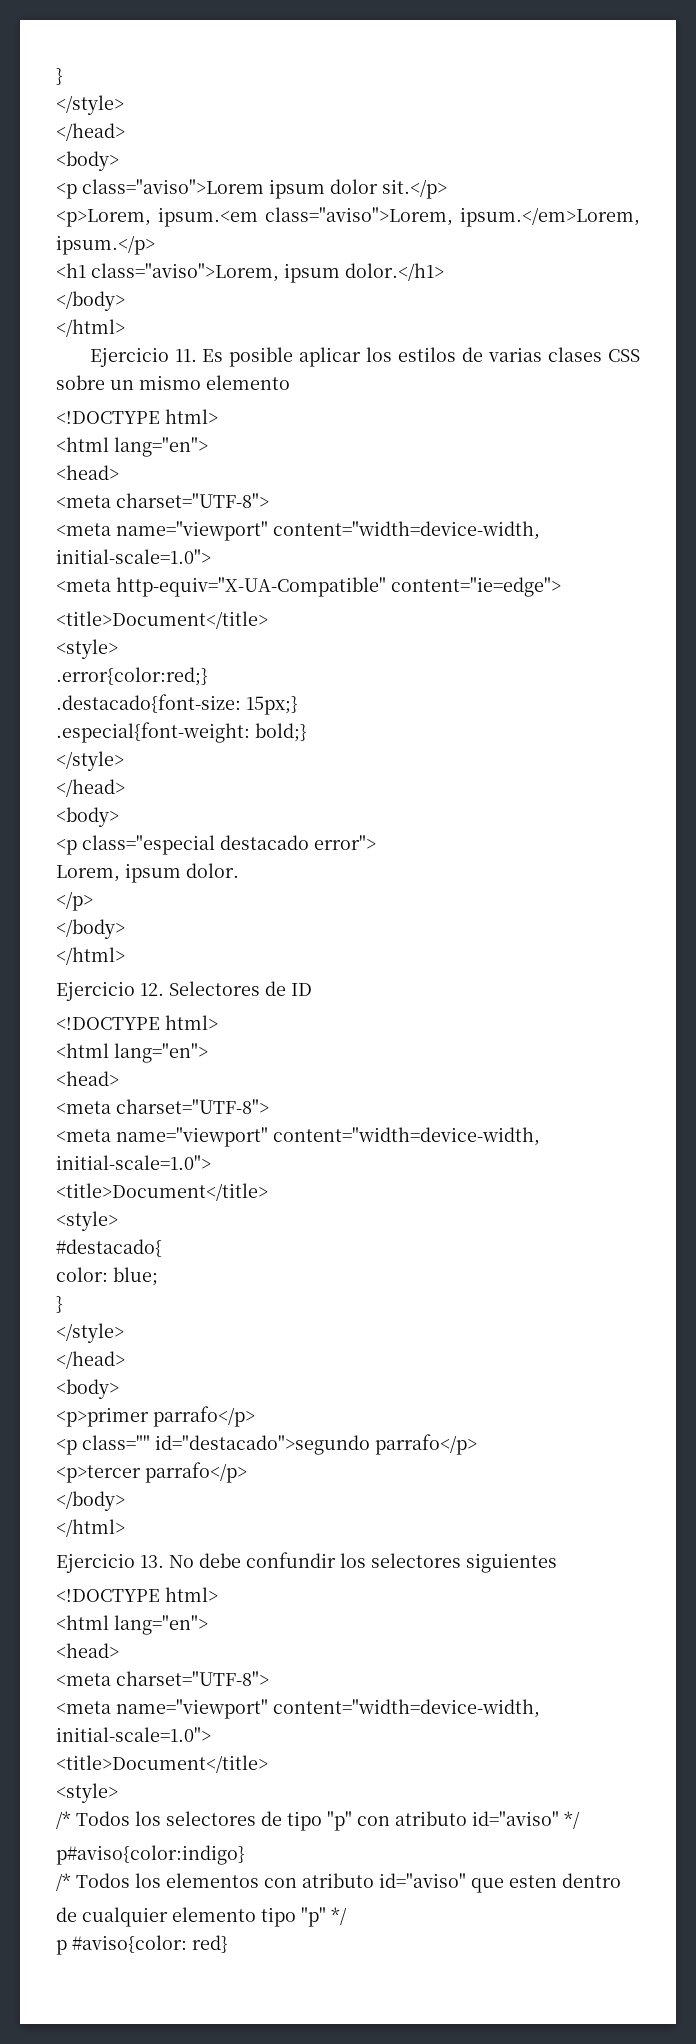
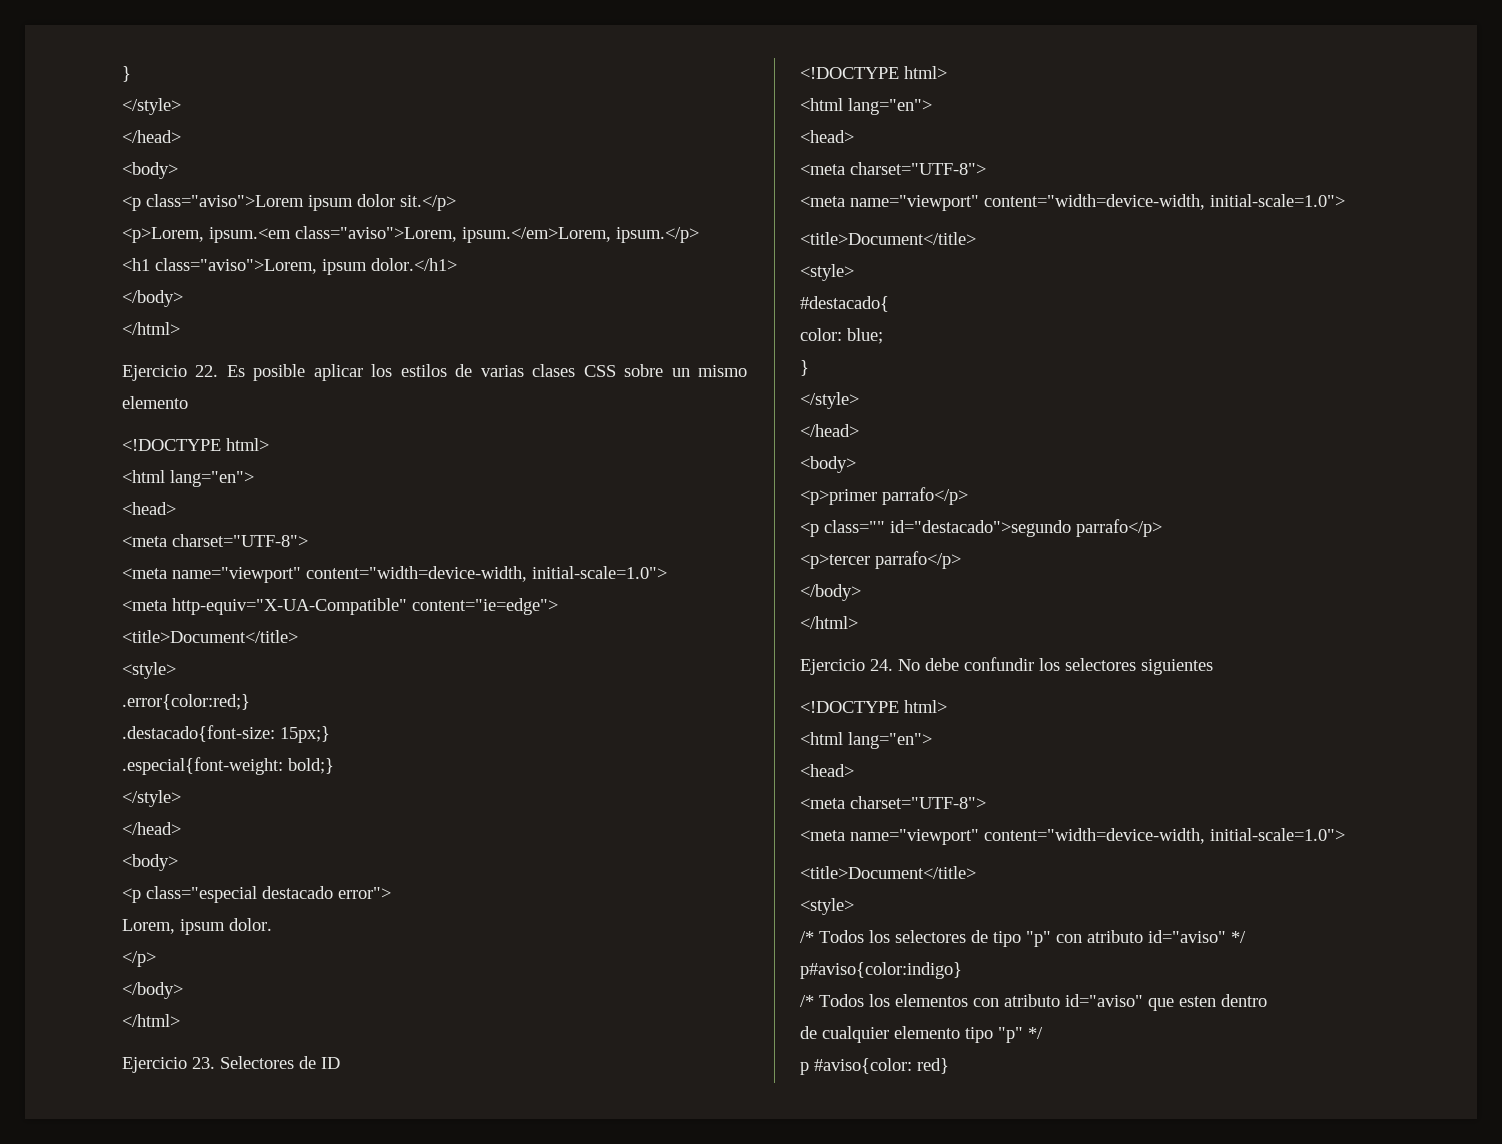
- Ejercicio 11. Es posible aplicar los estilos de varias clases CSS sobre un mismo elemento
+ Ejercicio 22. Es posible aplicar los estilos de varias clases CSS sobre un mismo elemento
- Ejercicio 12. Selectores de ID
+ Ejercicio 23. Selectores de ID
- Ejercicio 13. No debe confundir los selectores siguientes
+ Ejercicio 24. No debe confundir los selectores siguientes

